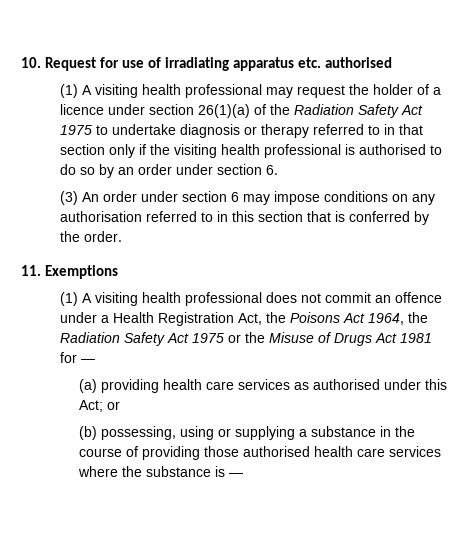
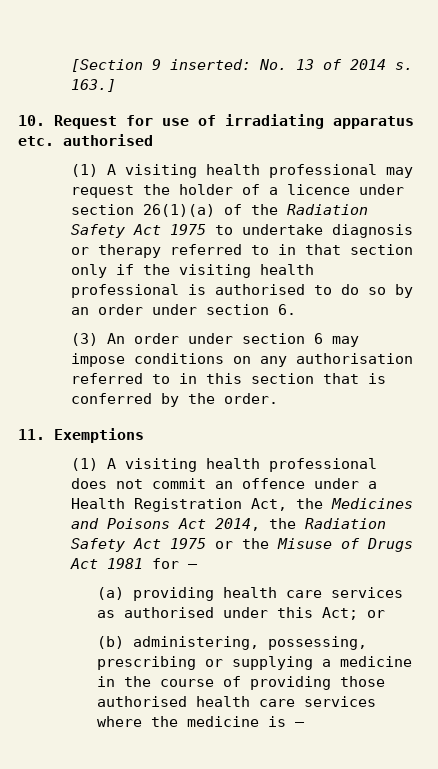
+ [Section 9 inserted: No. 13 of 2014 s. 163.]
- (1) A visiting health professional does not commit an offence under a Health Registration Act, the Poisons Act 1964, the Radiation Safety Act 1975 or the Misuse of Drugs Act 1981 for —
+ (1) A visiting health professional does not commit an offence under a Health Registration Act, the Medicines and Poisons Act 2014, the Radiation Safety Act 1975 or the Misuse of Drugs Act 1981 for —
- (b) possessing, using or supplying a substance in the course of providing those authorised health care services where the substance is —
+ (b) administering, possessing, prescribing or supplying a medicine in the course of providing those authorised health care services where the medicine is —

